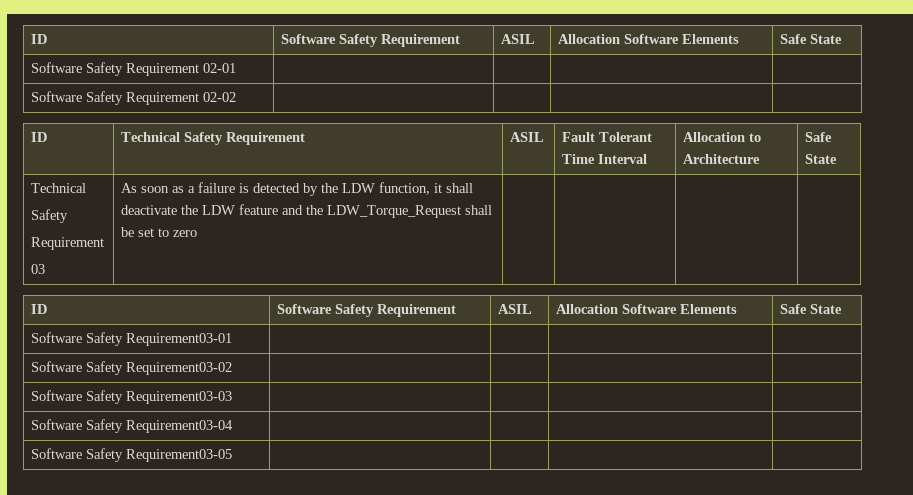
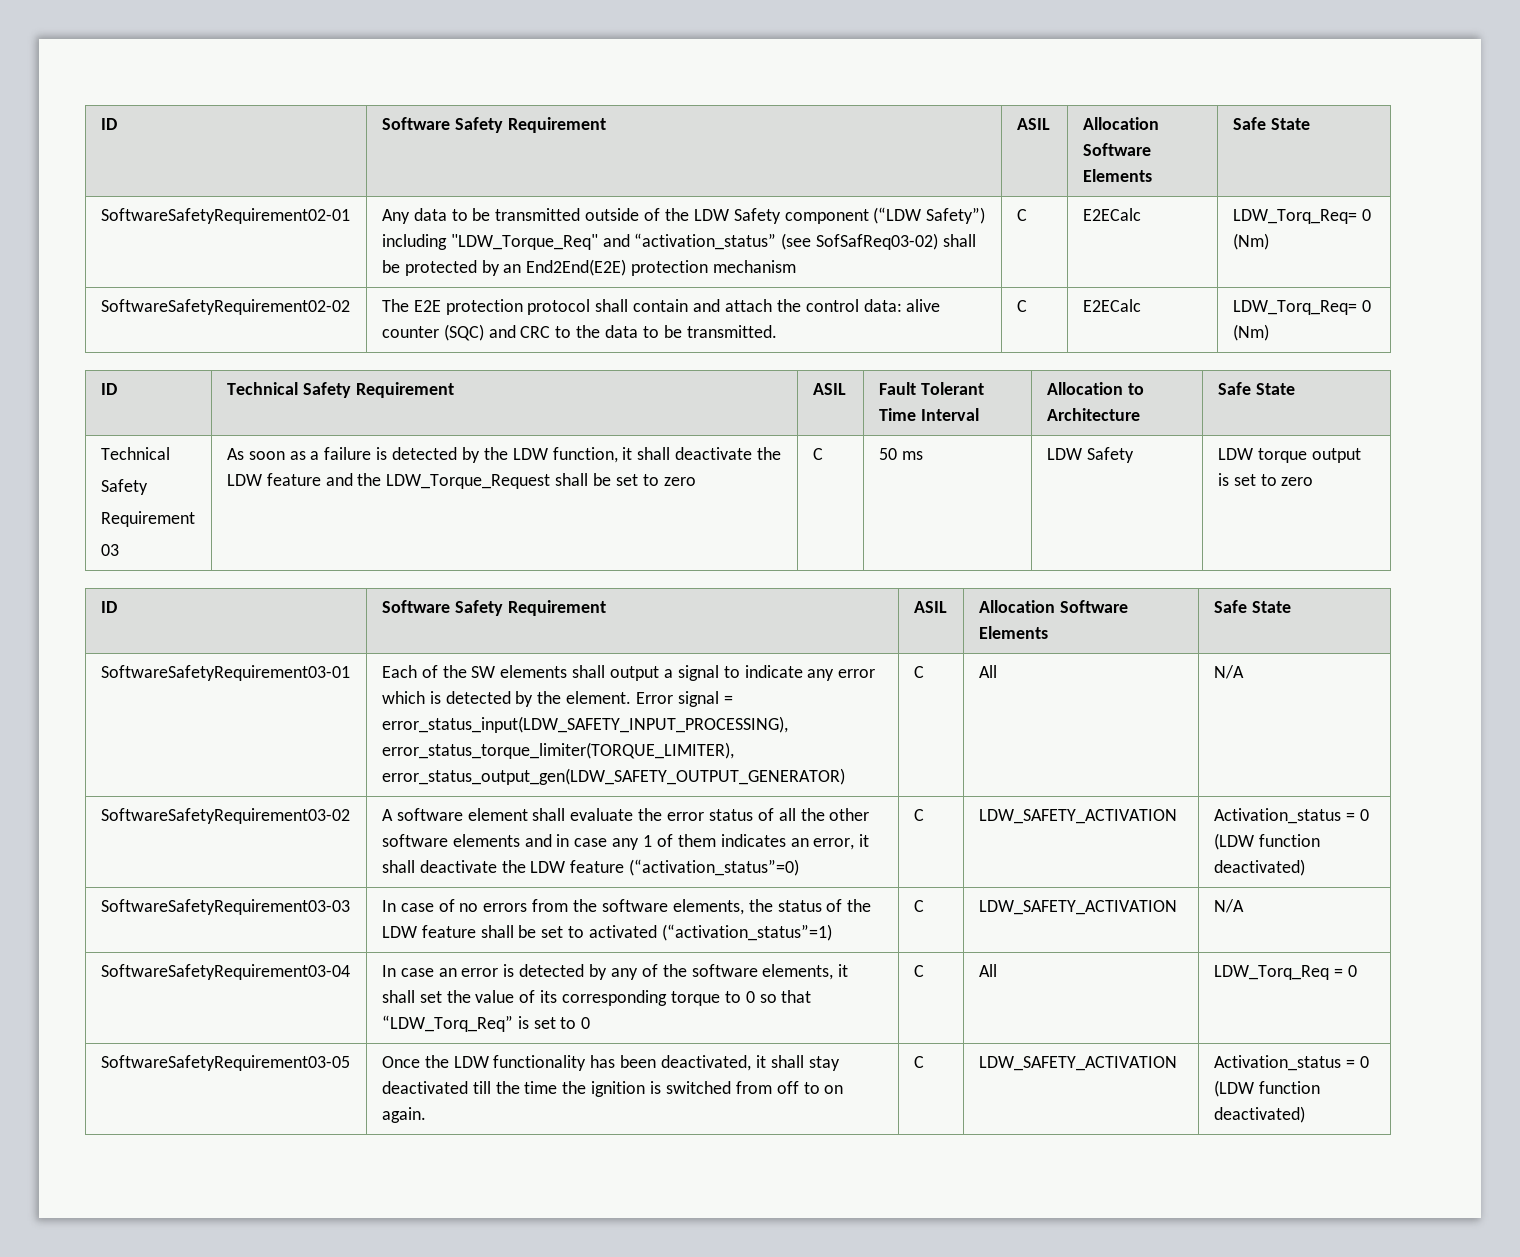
- Software Safety Requirement 02-01 | | | |
- Software Safety Requirement 02-02 | | | |
+ SoftwareSafetyRequirement02-01 | Any data to be transmitted outside of the LDW Safety component (“LDW Safety”) including "LDW_Torque_Req" and “activation_status” (see SofSafReq03-02) shall be protected by an End2End(E2E) protection mechanism | C | E2ECalc | LDW_Torq_Req= 0 (Nm)
+ SoftwareSafetyRequirement02-02 | The E2E protection protocol shall contain and attach the control data: alive counter (SQC) and CRC to the data to be transmitted. | C | E2ECalc | LDW_Torq_Req= 0 (Nm)
+ C | 50 ms | LDW Safety | LDW torque output is set to zero
- Software Safety Requirement03-01 | | | |
- Software Safety Requirement03-02 | | | |
- Software Safety Requirement03-03 | | | |
- Software Safety Requirement03-04 | | | |
- Software Safety Requirement03-05 | | | |
+ SoftwareSafetyRequirement03-01 | Each of the SW elements shall output a signal to indicate any error which is detected by the element. Error signal = error_status_input(LDW_SAFETY_INPUT_PROCESSING), error_status_torque_limiter(TORQUE_LIMITER), error_status_output_gen(LDW_SAFETY_OUTPUT_GENERATOR) | C | All | N/A
+ SoftwareSafetyRequirement03-02 | A software element shall evaluate the error status of all the other software elements and in case any 1 of them indicates an error, it shall deactivate the LDW feature (“activation_status”=0) | C | LDW_SAFETY_ACTIVATION | Activation_status = 0 (LDW function deactivated)
+ SoftwareSafetyRequirement03-03 | In case of no errors from the software elements, the status of the LDW feature shall be set to activated (“activation_status”=1) | C | LDW_SAFETY_ACTIVATION | N/A
+ SoftwareSafetyRequirement03-04 | In case an error is detected by any of the software elements, it shall set the value of its corresponding torque to 0 so that “LDW_Torq_Req” is set to 0 | C | All | LDW_Torq_Req = 0
+ SoftwareSafetyRequirement03-05 | Once the LDW functionality has been deactivated, it shall stay deactivated till the time the ignition is switched from off to on again. | C | LDW_SAFETY_ACTIVATION | Activation_status = 0 (LDW function deactivated)

